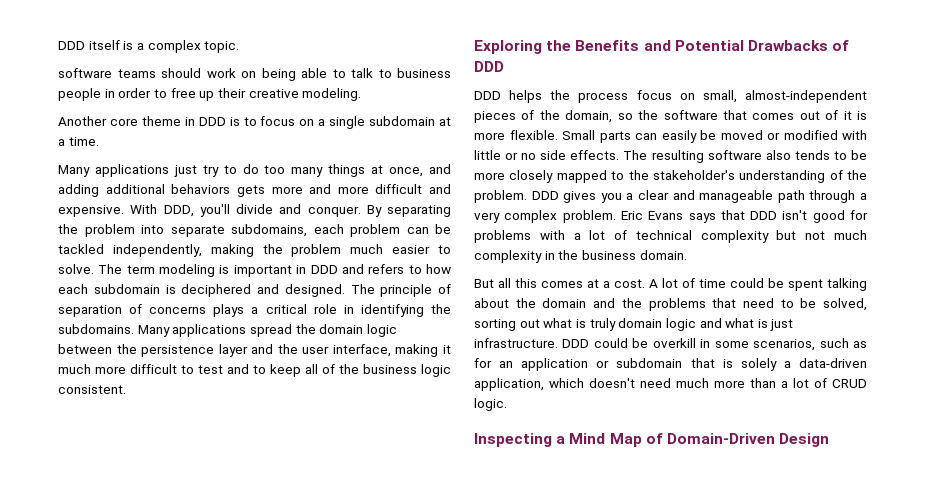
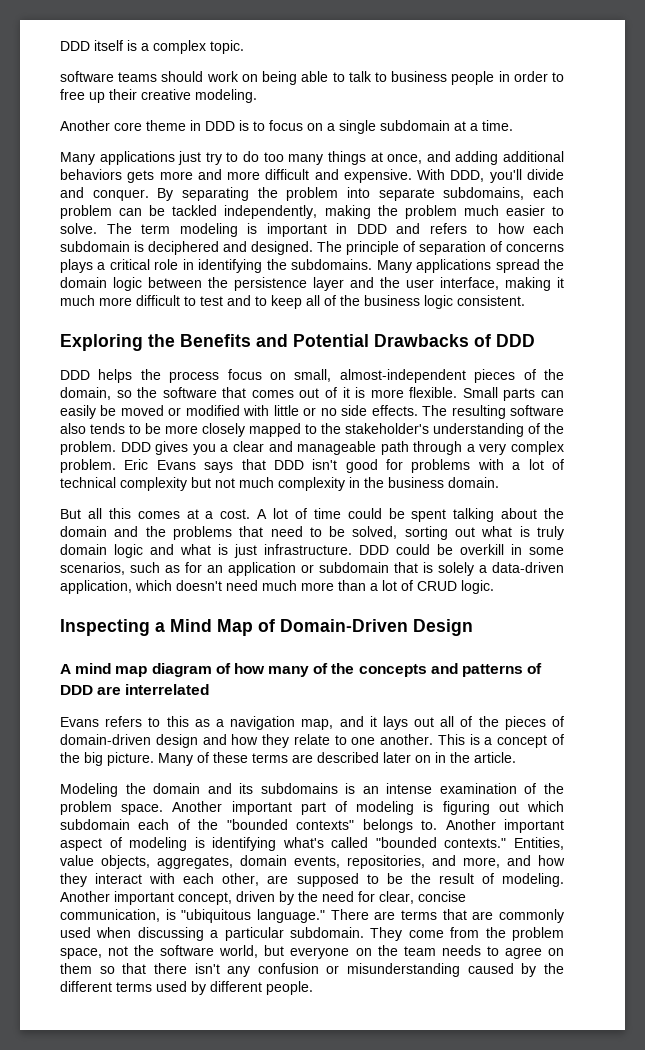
+ A mind map diagram of how many of the concepts and patterns of DDD are interrelated
+ Evans refers to this as a navigation map, and it lays out all of the pieces of domain-driven design and how they relate to one another. This is a concept of the big picture. Many of these terms are described later on in the article.
+ Modeling the domain and its subdomains is an intense examination of the problem space. Another important part of modeling is figuring out which subdomain each of the "bounded contexts" belongs to. Another important aspect of modeling is identifying what's called "bounded contexts." Entities, value objects, aggregates, domain events, repositories, and more, and how they interact with each other, are supposed to be the result of modeling. Another important concept, driven by the need for clear, concise communication, is "ubiquitous language." There are terms that are commonly used when discussing a particular subdomain. They come from the problem space, not the software world, but everyone on the team needs to agree on them so that there isn't any confusion or misunderstanding caused by the different terms used by different people.

